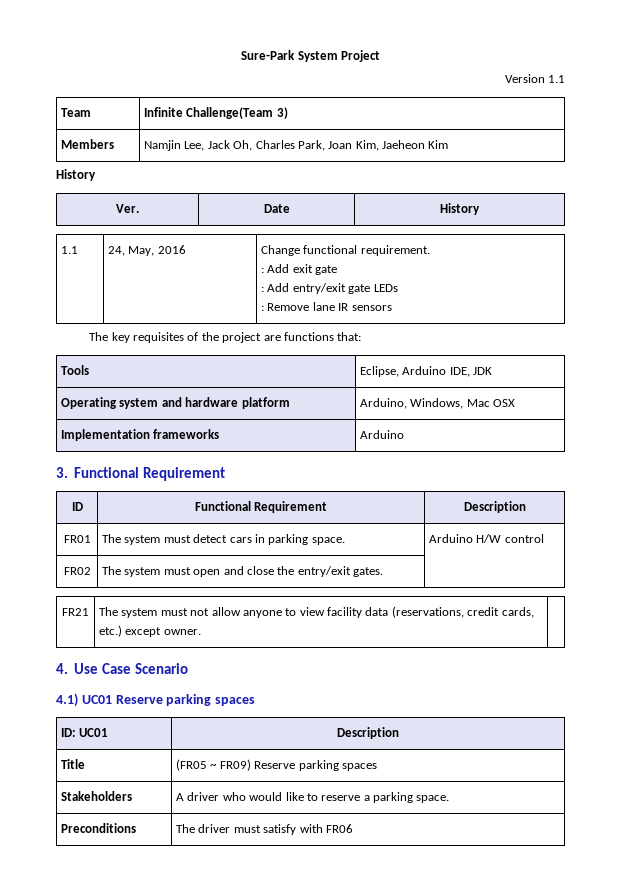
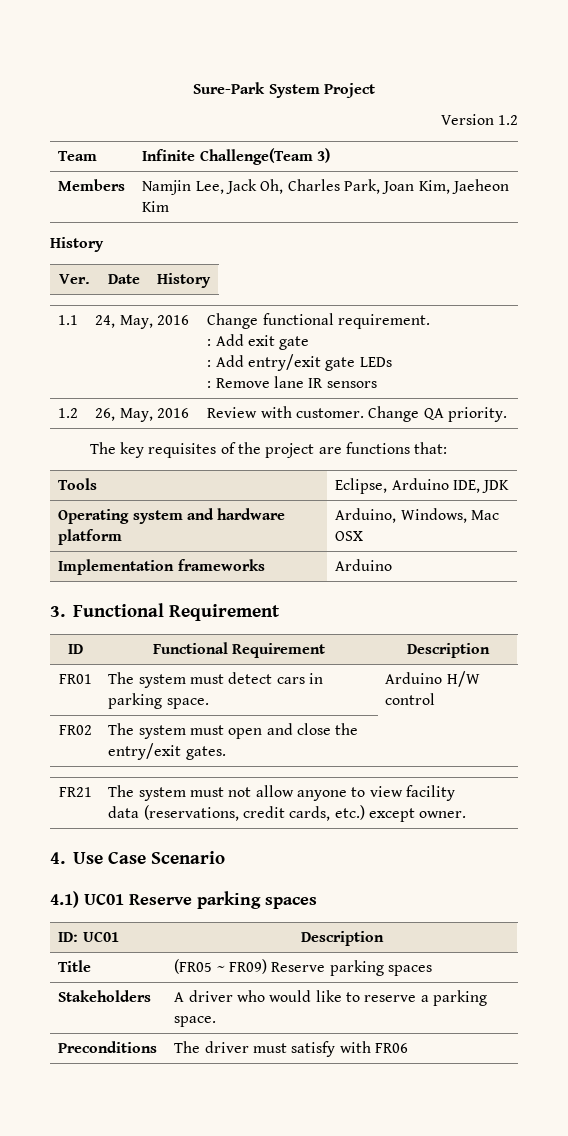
- Version 1.1
+ Version 1.2
+ 1.2 | 26, May, 2016 | Review with customer. Change QA priority.

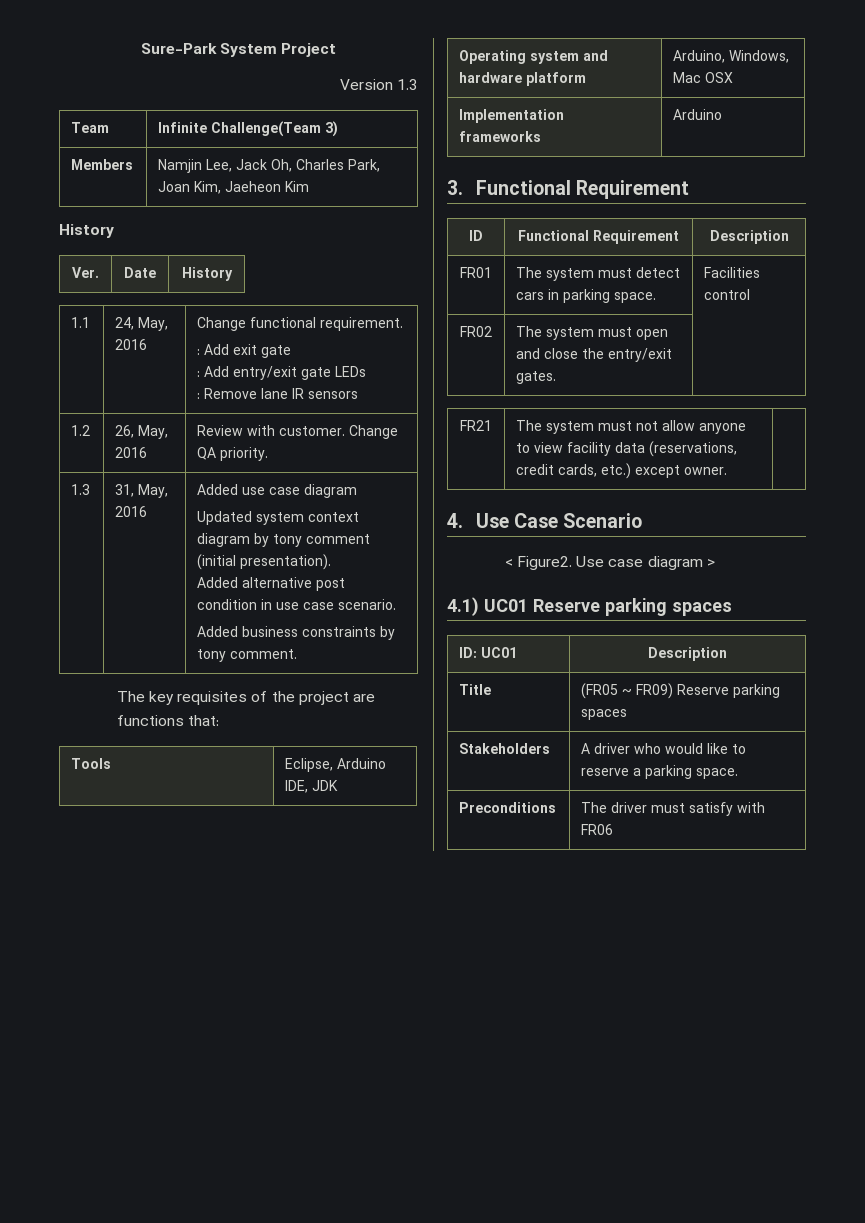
- Version 1.2
+ Version 1.3
+ 1.3 | 31, May, 2016 | Added use case diagram
+ Updated system context diagram by tony comment (initial presentation).
+ Added alternative post condition in use case scenario.
+ Added business constraints by tony comment.
- FR01 | The system must detect cars in parking space. | Arduino H/W control
+ FR01 | The system must detect cars in parking space. | Facilities control
+ < Figure2. Use case diagram >

